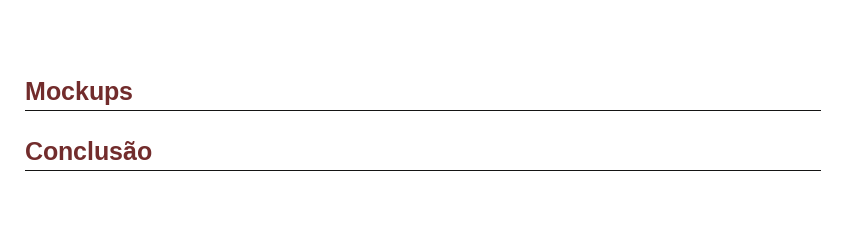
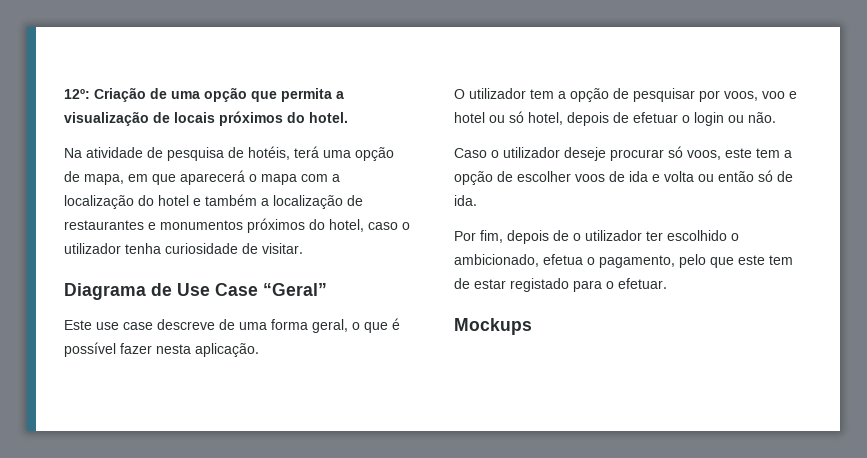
+ 12º: Criação de uma opção que permita a visualização de locais próximos do hotel.
+ Na atividade de pesquisa de hotéis, terá uma opção de mapa, em que aparecerá o mapa com a localização do hotel e também a localização de restaurantes e monumentos próximos do hotel, caso o utilizador tenha curiosidade de visitar.
+ Diagrama de Use Case “Geral”
+ Este use case descreve de uma forma geral, o que é possível fazer nesta aplicação.
+ O utilizador tem a opção de pesquisar por voos, voo e hotel ou só hotel, depois de efetuar o login ou não.
+ Caso o utilizador deseje procurar só voos, este tem a opção de escolher voos de ida e volta ou então só de ida.
+ Por fim, depois de o utilizador ter escolhido o ambicionado, efetua o pagamento, pelo que este tem de estar registado para o efetuar.
- Conclusão

